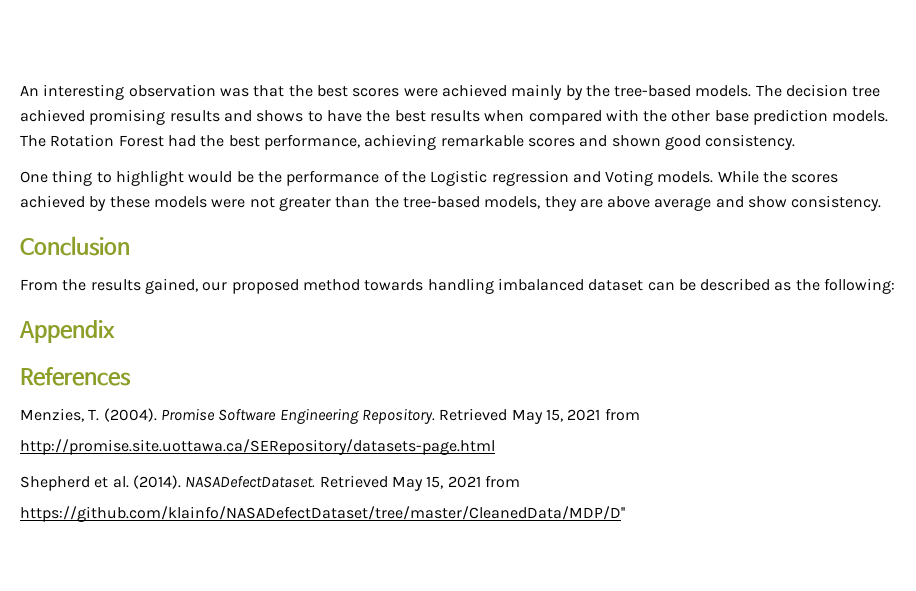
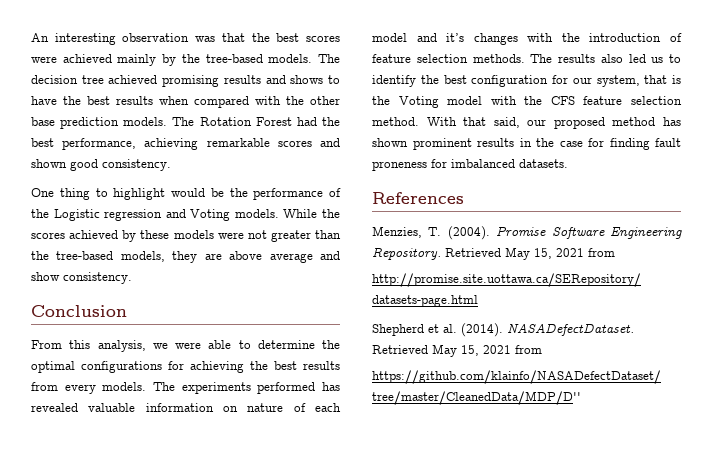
- From the results gained, our proposed method towards handling imbalanced dataset can be described as the following:
- Appendix
+ From this analysis, we were able to determine the optimal configurations for achieving the best results from every models. The experiments performed has revealed valuable information on nature of each model and it’s changes with the introduction of feature selection methods. The results also led us to identify the best configuration for our system, that is the Voting model with the CFS feature selection method. With that said, our proposed method has shown prominent results in the case for finding fault proneness for imbalanced datasets.

